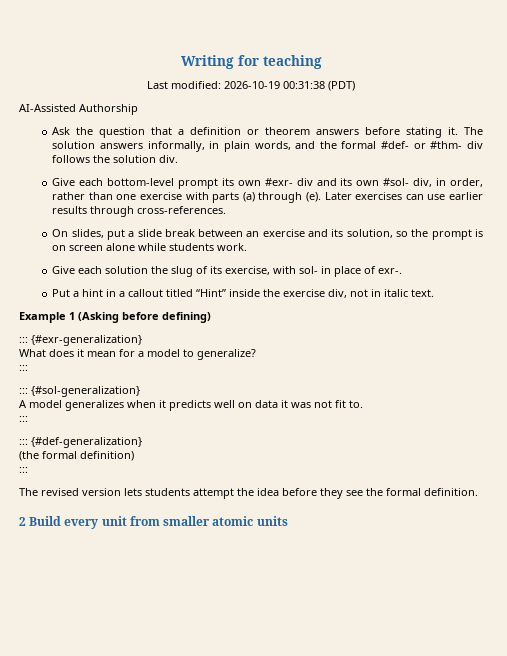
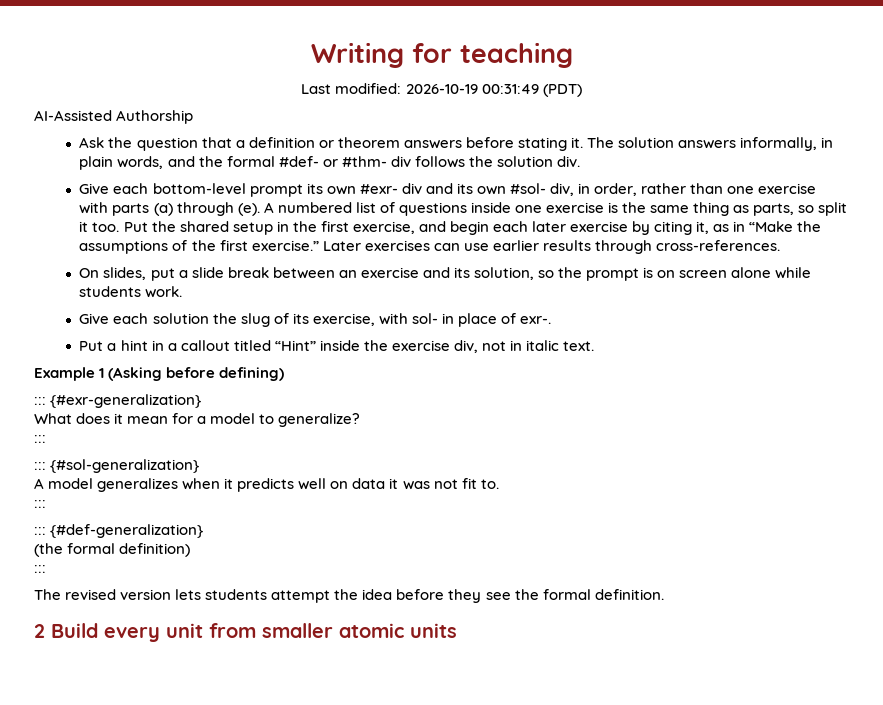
- Last modified: 2026-10-19 00:31:38 (PDT)
+ Last modified: 2026-10-19 00:31:49 (PDT)
+ A numbered list of questions inside one exercise is the same thing as parts, so split it too. Put the shared setup in the first exercise, and begin each later exercise by citing it, as in “Make the assumptions of the first exercise.”

